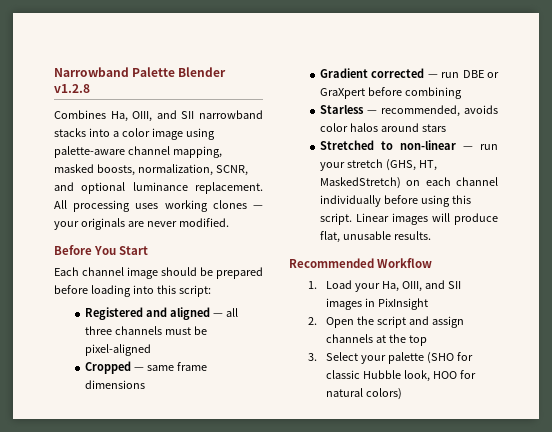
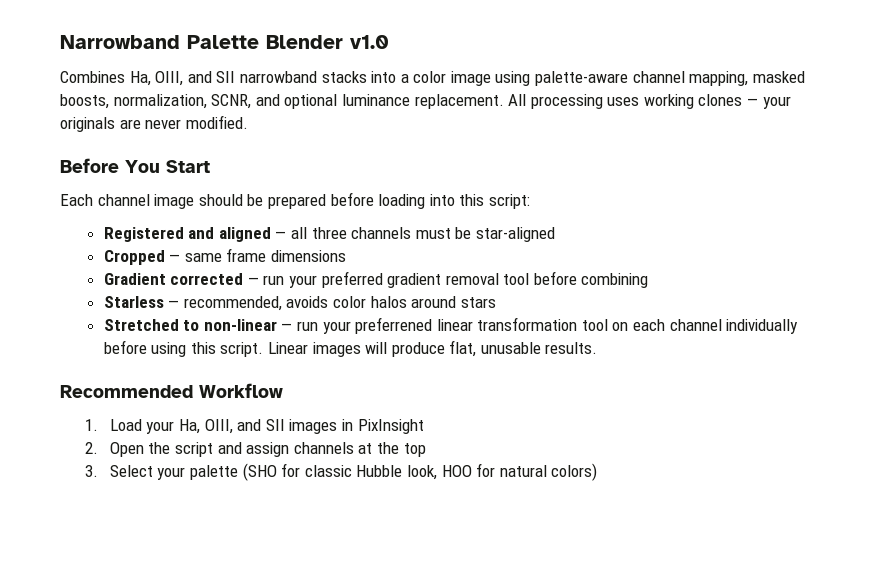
- Narrowband Palette Blender v1.2.8
+ Narrowband Palette Blender v1.0
- Registered and aligned — all three channels must be pixel-aligned
+ Registered and aligned — all three channels must be star-aligned
- Gradient corrected — run DBE or GraXpert before combining
+ Gradient corrected — run your preferred gradient removal tool before combining
- Stretched to non-linear — run your stretch (GHS, HT, MaskedStretch) on each channel individually before using this script.
+ Stretched to non-linear — run your preferrened linear transformation tool on each channel individually before using this script.

